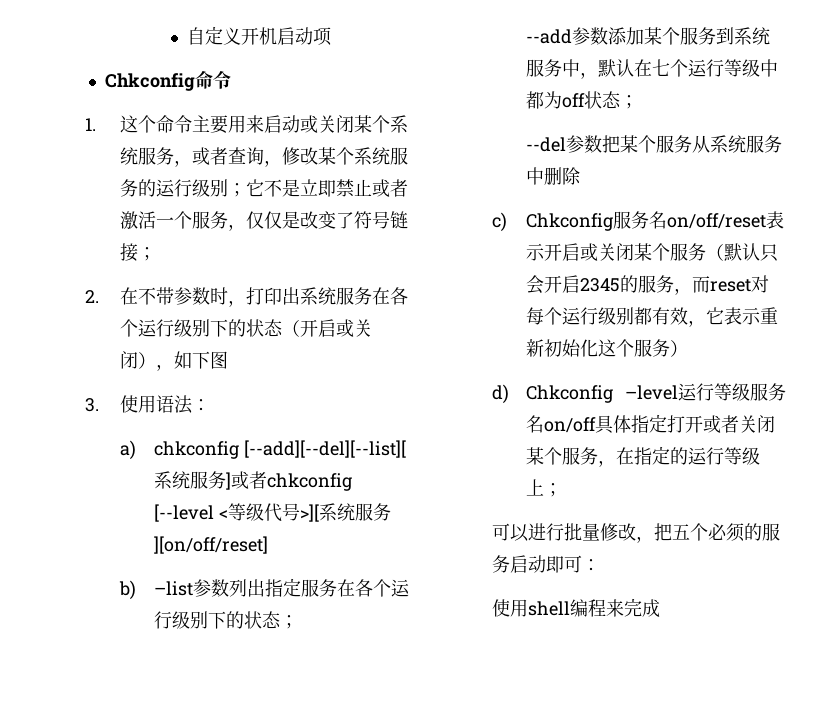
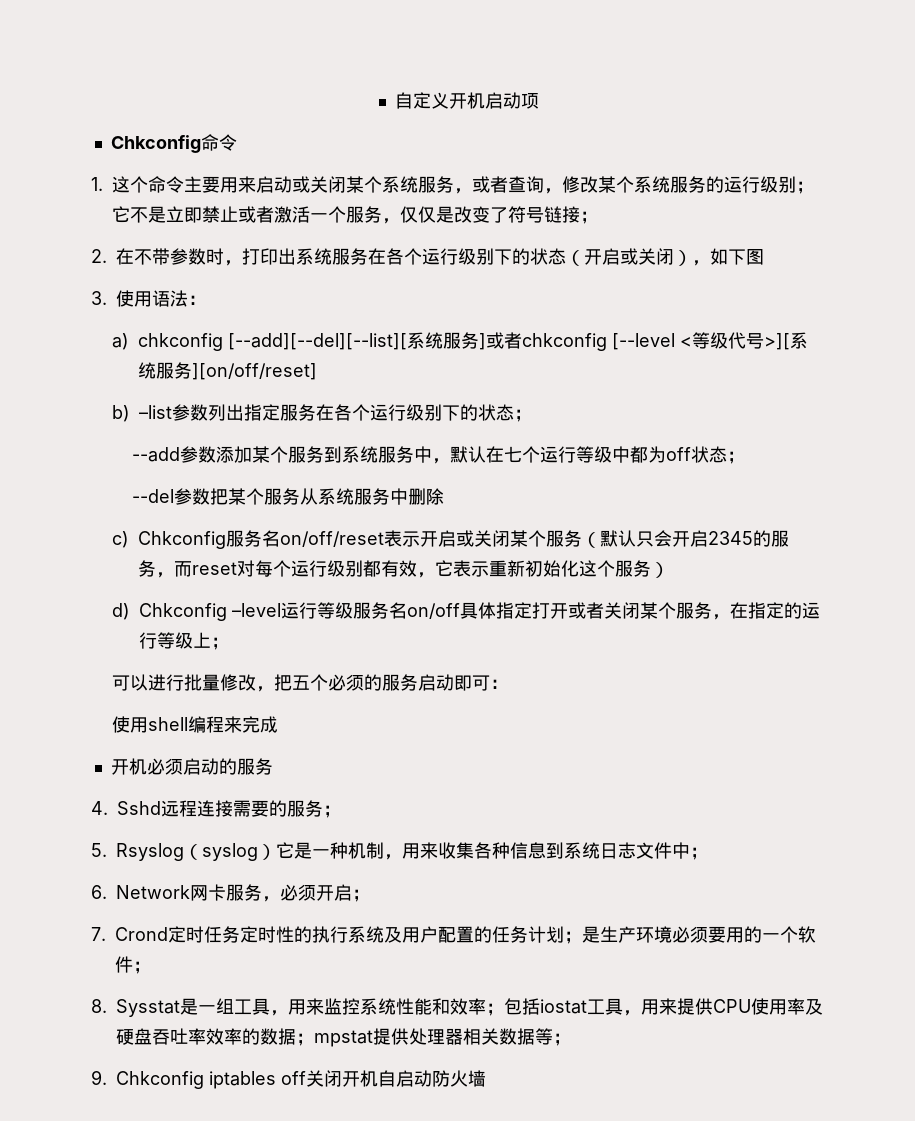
+ 开机必须启动的服务
+ 4. Sshd远程连接需要的服务；
+ 5. Rsyslog（syslog）它是一种机制，用来收集各种信息到系统日志文件中；
+ 6. Network网卡服务，必须开启；
+ 7. Crond定时任务定时性的执行系统及用户配置的任务计划；是生产环境必须要用的一个软件；
+ 8. Sysstat是一组工具，用来监控系统性能和效率；包括iostat工具，用来提供CPU使用率及硬盘吞吐率效率的数据；mpstat提供处理器相关数据等；
+ 9. Chkconfig iptables off关闭开机自启动防火墙

